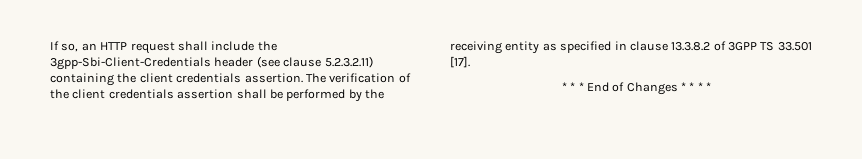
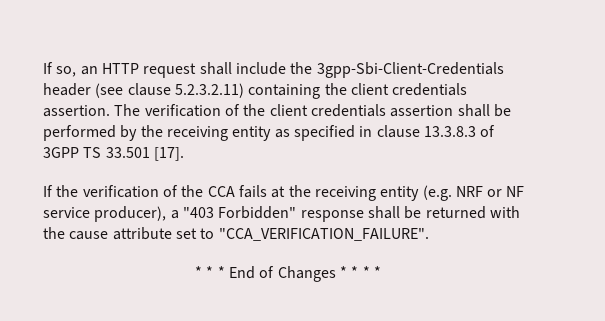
- The verification of the client credentials assertion shall be performed by the receiving entity as specified in clause 13.3.8.2 of 3GPP TS 33.501 [17].
+ The verification of the client credentials assertion shall be performed by the receiving entity as specified in clause 13.3.8.3 of 3GPP TS 33.501 [17].
+ If the verification of the CCA fails at the receiving entity (e.g. NRF or NF service producer), a "403 Forbidden" response shall be returned with the cause attribute set to "CCA_VERIFICATION_FAILURE".

